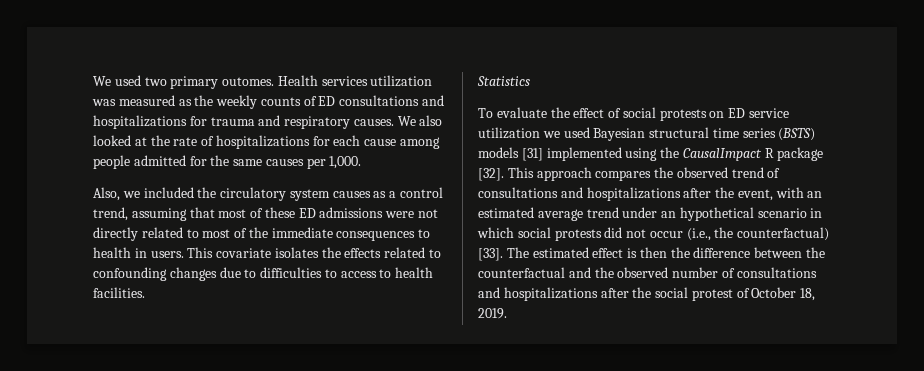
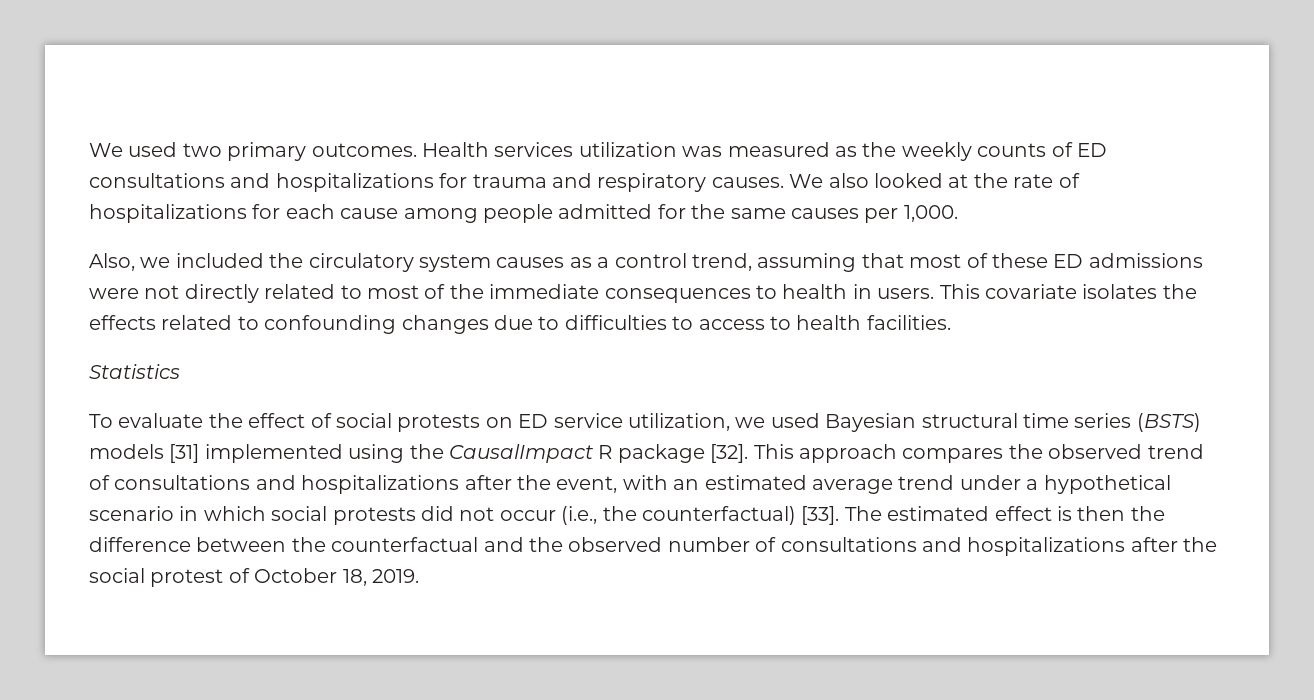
- We used two primary outomes.
+ We used two primary outcomes.
- To evaluate the effect of social protests on ED service utilization we used Bayesian structural time series (BSTS) models [31] implemented using the CausalImpact R package [32].
+ To evaluate the effect of social protests on ED service utilization, we used Bayesian structural time series (BSTS) models [31] implemented using the CausalImpact R package [32].
- This approach compares the observed trend of consultations and hospitalizations after the event, with an estimated average trend under an hypothetical scenario in which social protests did not occur (i.e., the counterfactual) [33].
+ This approach compares the observed trend of consultations and hospitalizations after the event, with an estimated average trend under a hypothetical scenario in which social protests did not occur (i.e., the counterfactual) [33].

